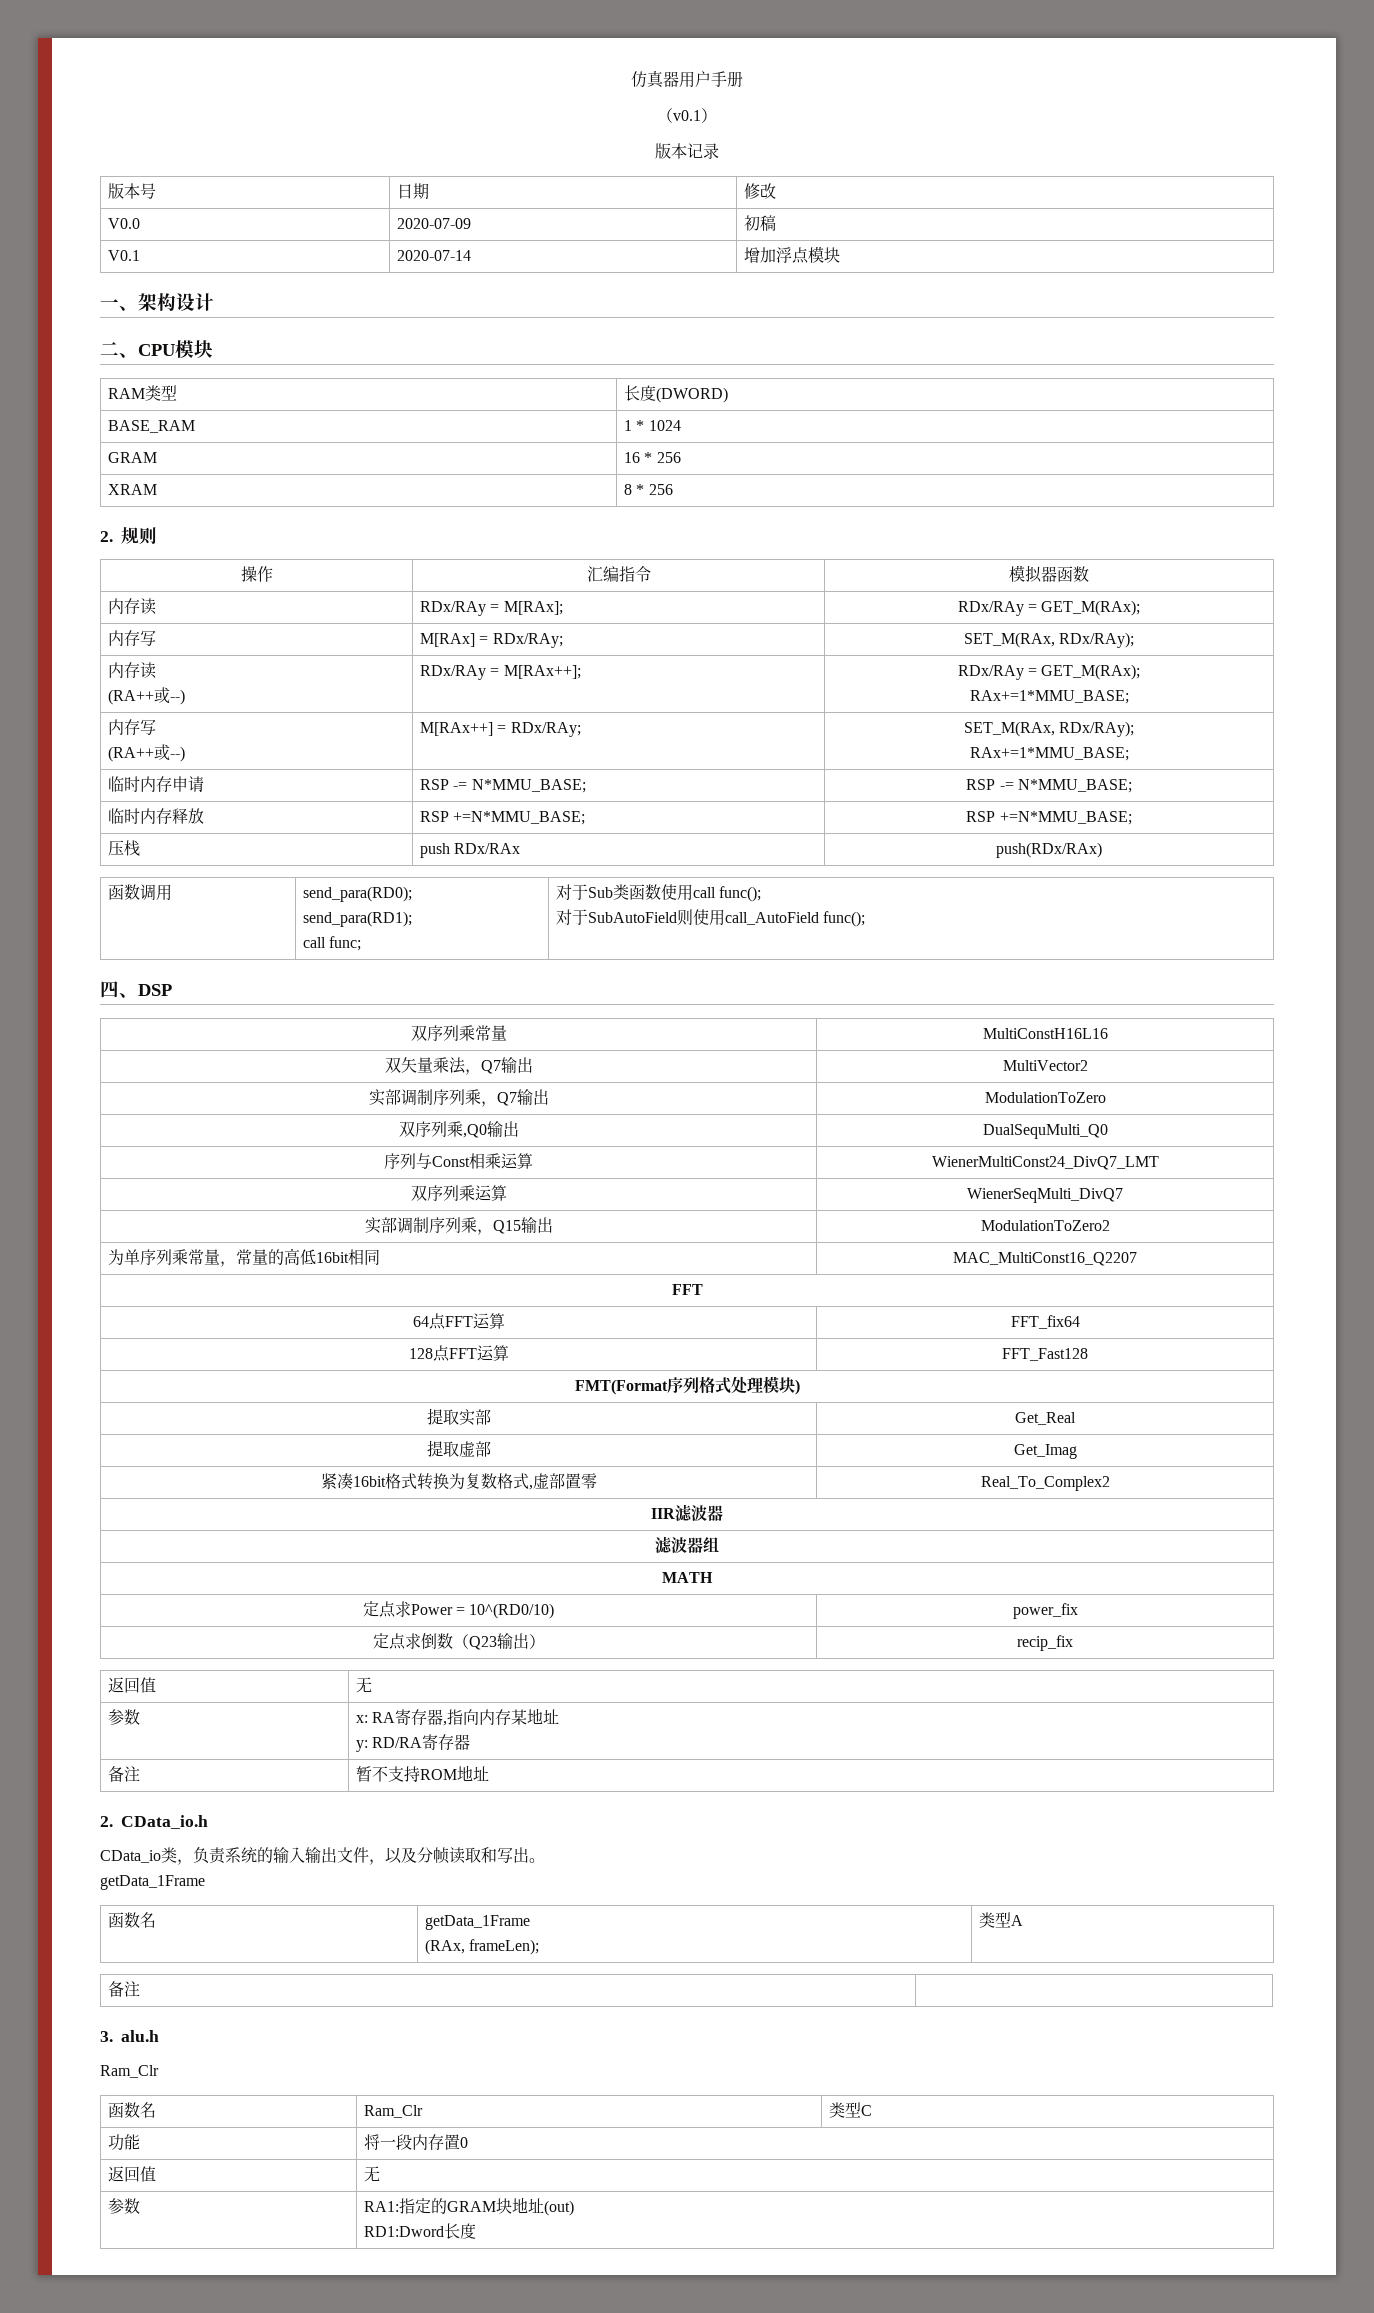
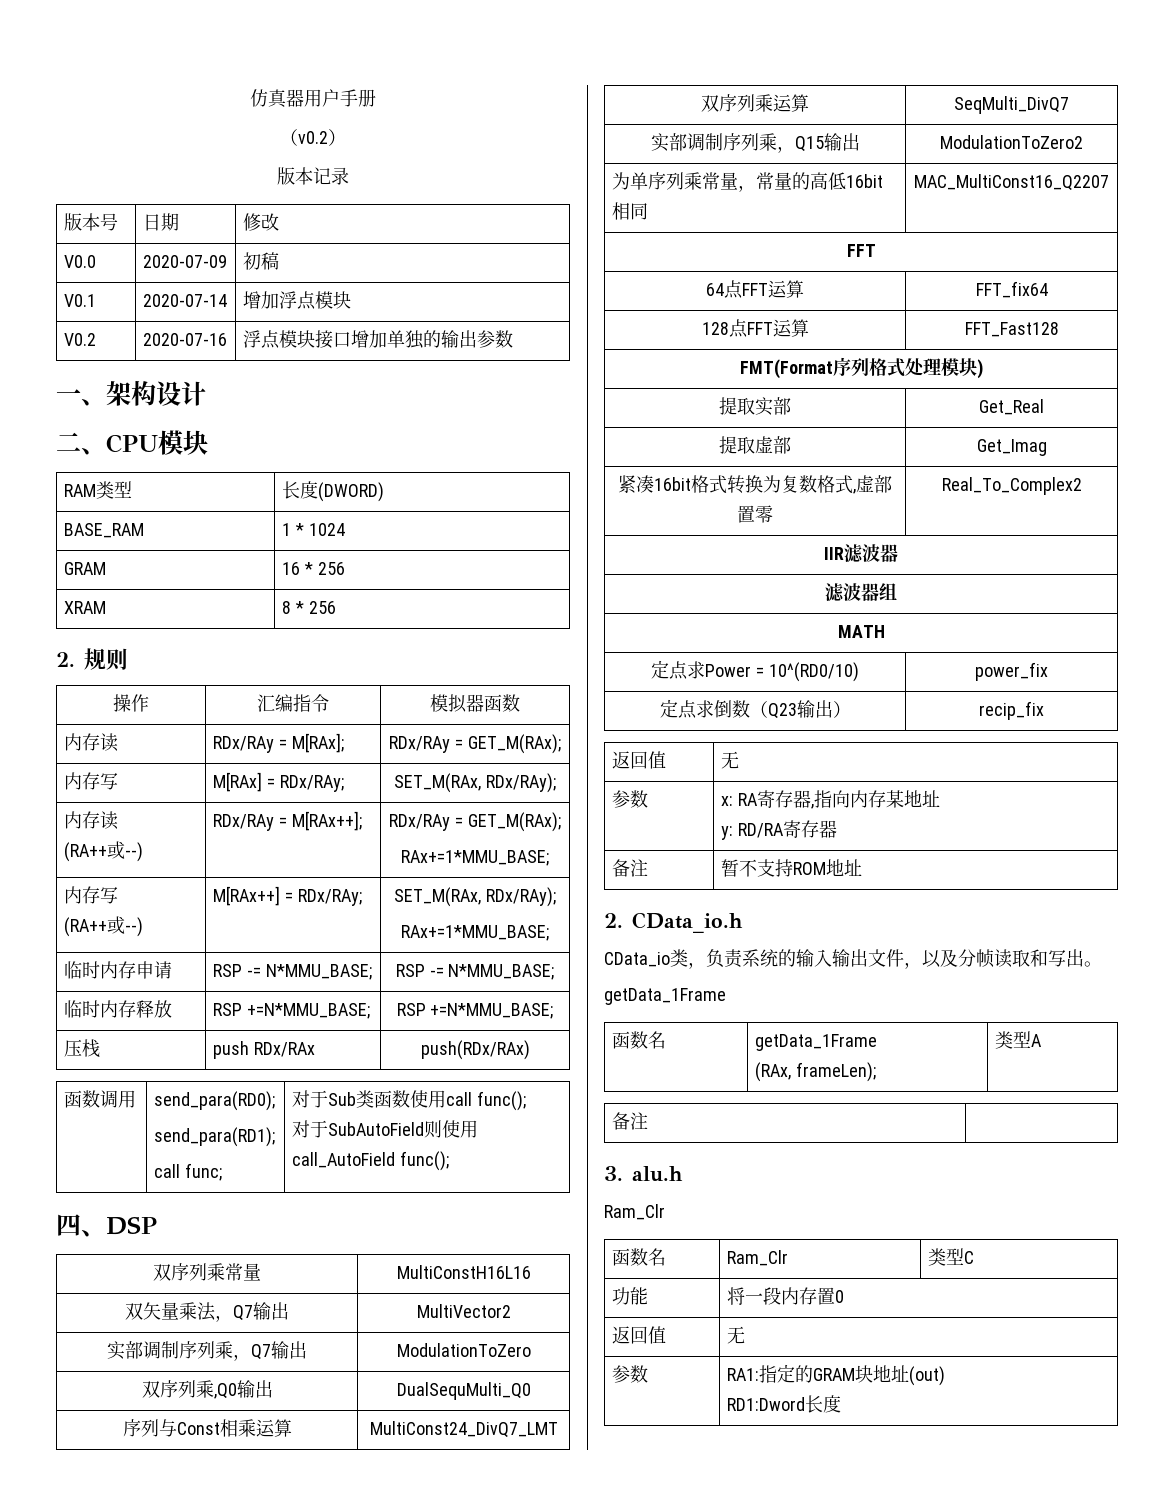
- （v0.1）
+ （v0.2）
+ V0.2 | 2020-07-16 | 浮点模块接口增加单独的输出参数
- 序列与Const相乘运算 | WienerMultiConst24_DivQ7_LMT
+ 序列与Const相乘运算 | MultiConst24_DivQ7_LMT
- 双序列乘运算 | WienerSeqMulti_DivQ7
+ 双序列乘运算 | SeqMulti_DivQ7

